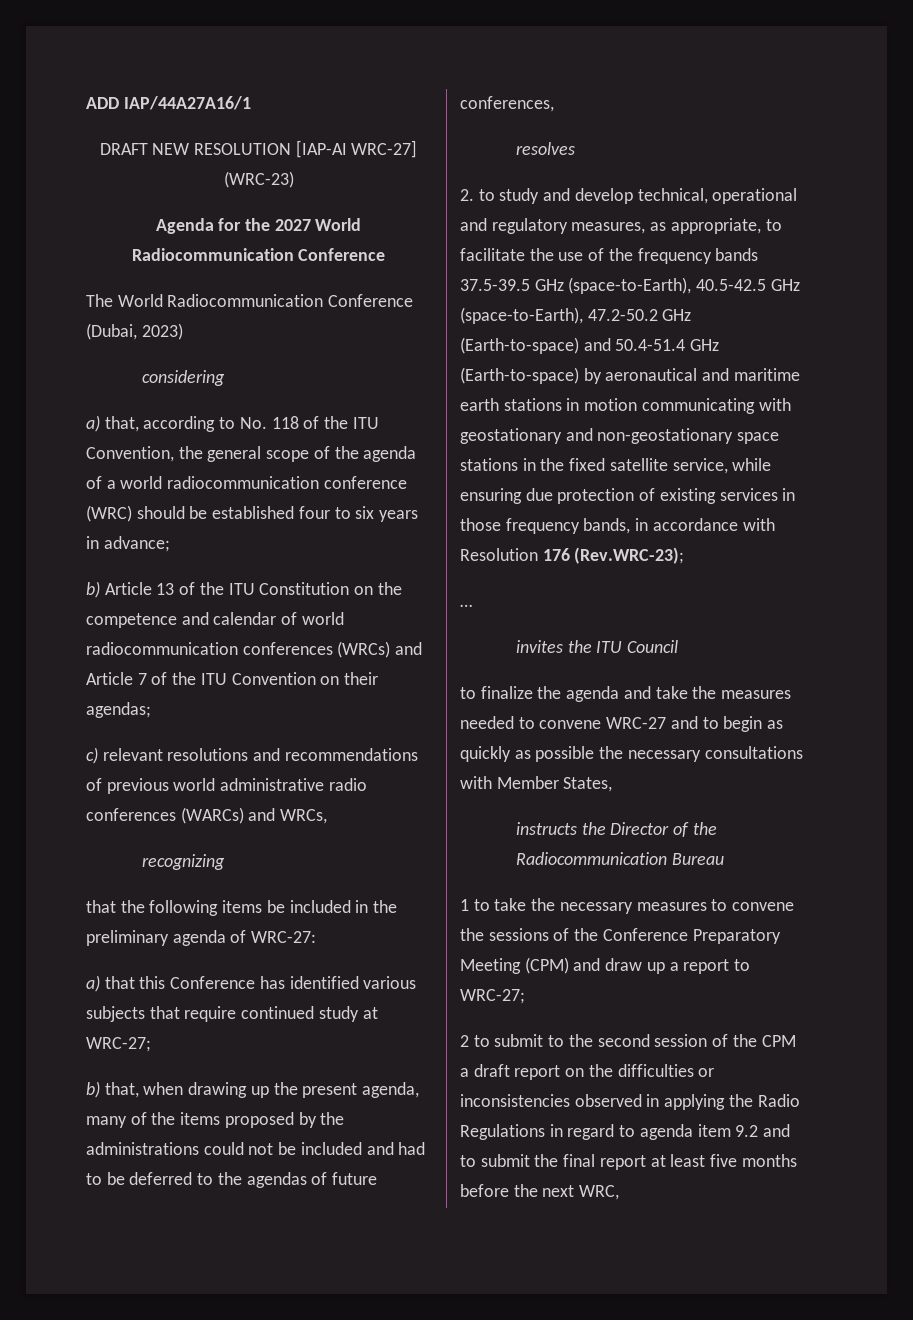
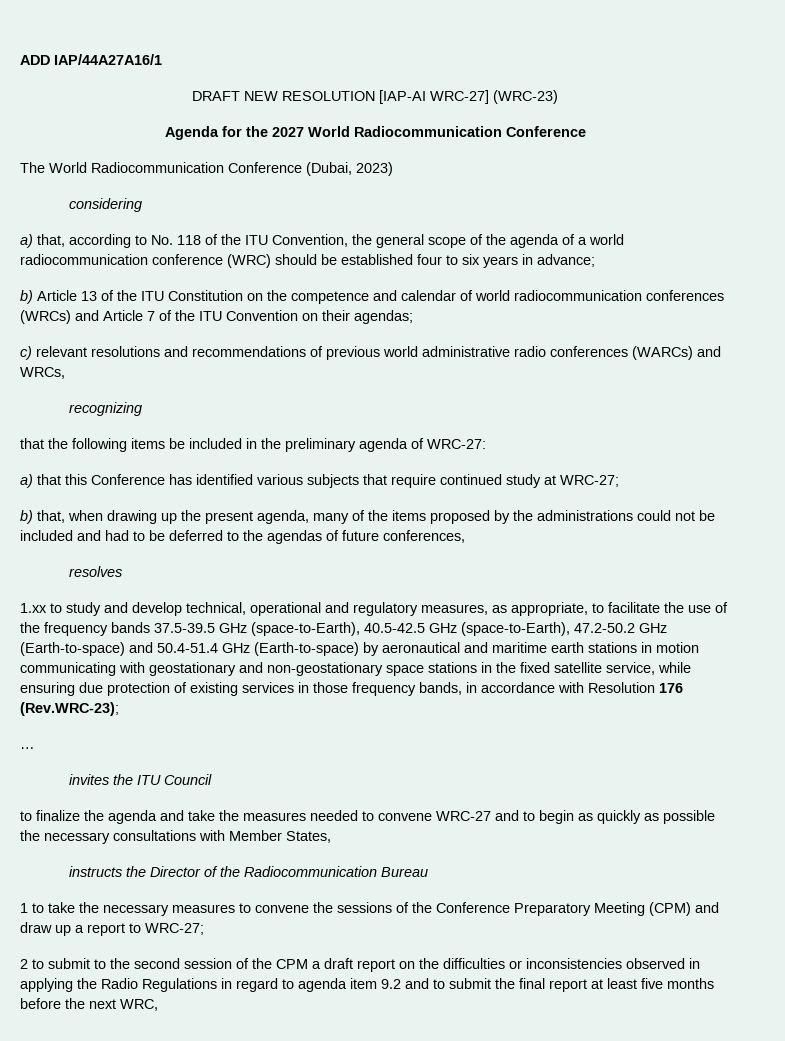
- 2. to study and develop technical, operational and regulatory measures, as appropriate, to facilitate the use of the frequency bands 37.5-39.5 GHz (space-to-Earth), 40.5-42.5 GHz (space-to-Earth), 47.2-50.2 GHz (Earth-to-space) and 50.4-51.4 GHz (Earth-to-space) by aeronautical and maritime earth stations in motion communicating with geostationary and non-geostationary space stations in the fixed satellite service, while ensuring due protection of existing services in those frequency bands, in accordance with Resolution 176 (Rev.WRC-23);
+ 1.xx to study and develop technical, operational and regulatory measures, as appropriate, to facilitate the use of the frequency bands 37.5-39.5 GHz (space-to-Earth), 40.5-42.5 GHz (space-to-Earth), 47.2-50.2 GHz (Earth-to-space) and 50.4-51.4 GHz (Earth-to-space) by aeronautical and maritime earth stations in motion communicating with geostationary and non-geostationary space stations in the fixed satellite service, while ensuring due protection of existing services in those frequency bands, in accordance with Resolution 176 (Rev.WRC-23);

